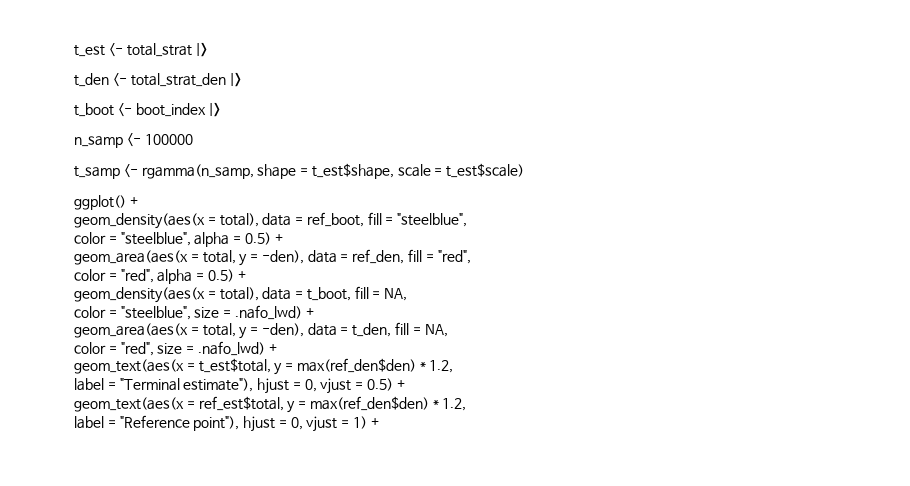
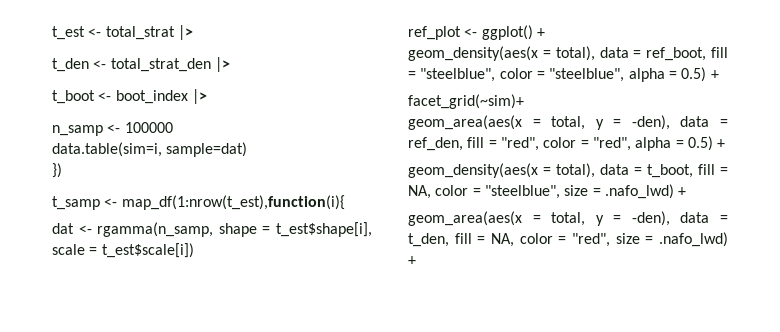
+ data.table(sim=i, sample=dat)
+ })
- t_samp <- rgamma(n_samp, shape = t_est$shape, scale = t_est$scale)
- ggplot() +
+ t_samp <- map_df(1:nrow(t_est),function(i){
+ dat <- rgamma(n_samp, shape = t_est$shape[i], scale = t_est$scale[i])
+ ref_plot <- ggplot() +
- geom_density(aes(x = total), data = ref_boot, fill = "steelblue",
- color = "steelblue", alpha = 0.5) +
+ geom_density(aes(x = total), data = ref_boot, fill = "steelblue", color = "steelblue", alpha = 0.5) +
+ facet_grid(~sim)+
- geom_area(aes(x = total, y = -den), data = ref_den, fill = "red",
- color = "red", alpha = 0.5) +
+ geom_area(aes(x = total, y = -den), data = ref_den, fill = "red", color = "red", alpha = 0.5) +
- geom_density(aes(x = total), data = t_boot, fill = NA,
- color = "steelblue", size = .nafo_lwd) +
+ geom_density(aes(x = total), data = t_boot, fill = NA, color = "steelblue", size = .nafo_lwd) +
- geom_area(aes(x = total, y = -den), data = t_den, fill = NA,
- color = "red", size = .nafo_lwd) +
+ geom_area(aes(x = total, y = -den), data = t_den, fill = NA, color = "red", size = .nafo_lwd) +
- geom_text(aes(x = t_est$total, y = max(ref_den$den) * 1.2,
- label = "Terminal estimate"), hjust = 0, vjust = 0.5) +
- geom_text(aes(x = ref_est$total, y = max(ref_den$den) * 1.2,
- label = "Reference point"), hjust = 0, vjust = 1) +

